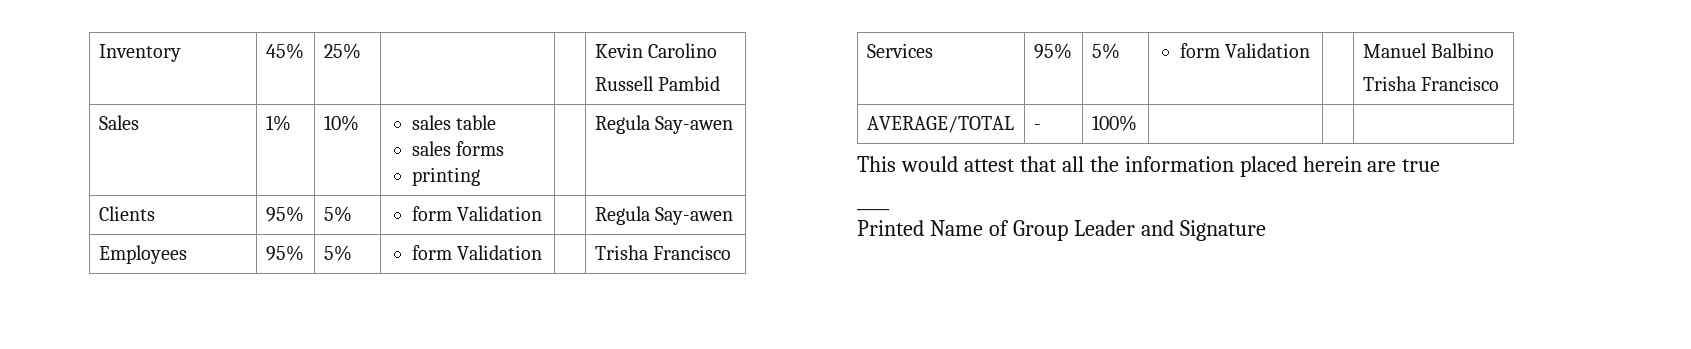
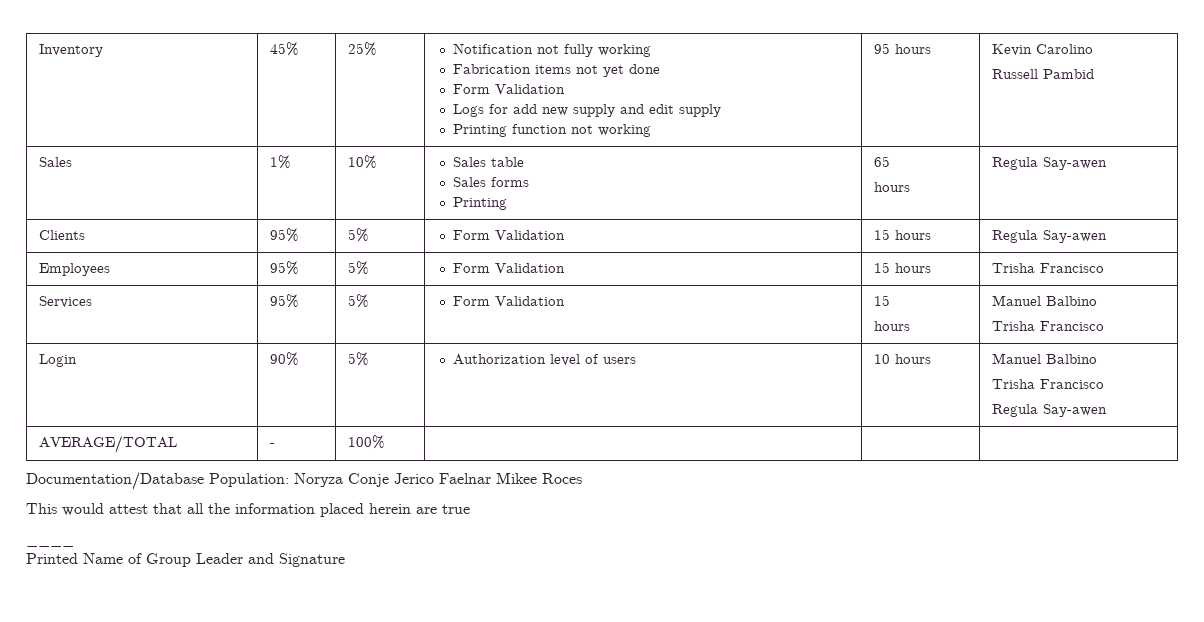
- Inventory | 45% | 25% | | | Kevin Carolino
+ Inventory | 45% | 25% | Notification not fully working
+ Fabrication items not yet done
+ Form Validation
+ Logs for add new supply and edit supply
+ Printing function not working | 95 hours | Kevin Carolino
- Sales | 1% | 10% | sales table
- sales forms
- printing | | Regula Say-awen
+ Sales | 1% | 10% | Sales table
+ Sales forms
+ Printing | 65
+ hours | Regula Say-awen
- Clients | 95% | 5% | form Validation | | Regula Say-awen
+ Clients | 95% | 5% | Form Validation | 15 hours | Regula Say-awen
- Employees | 95% | 5% | form Validation | | Trisha Francisco
+ Employees | 95% | 5% | Form Validation | 15 hours | Trisha Francisco
- Services | 95% | 5% | form Validation | | Manuel Balbino
+ Services | 95% | 5% | Form Validation | 15
+ hours | Manuel Balbino
  Trisha Francisco
+ Login | 90% | 5% | Authorization level of users | 10 hours | Manuel Balbino
+ Trisha Francisco
+ Regula Say-awen
  AVERAGE/TOTAL | - | 100% | | |
+ Documentation/Database Population: Noryza Conje Jerico Faelnar Mikee Roces

